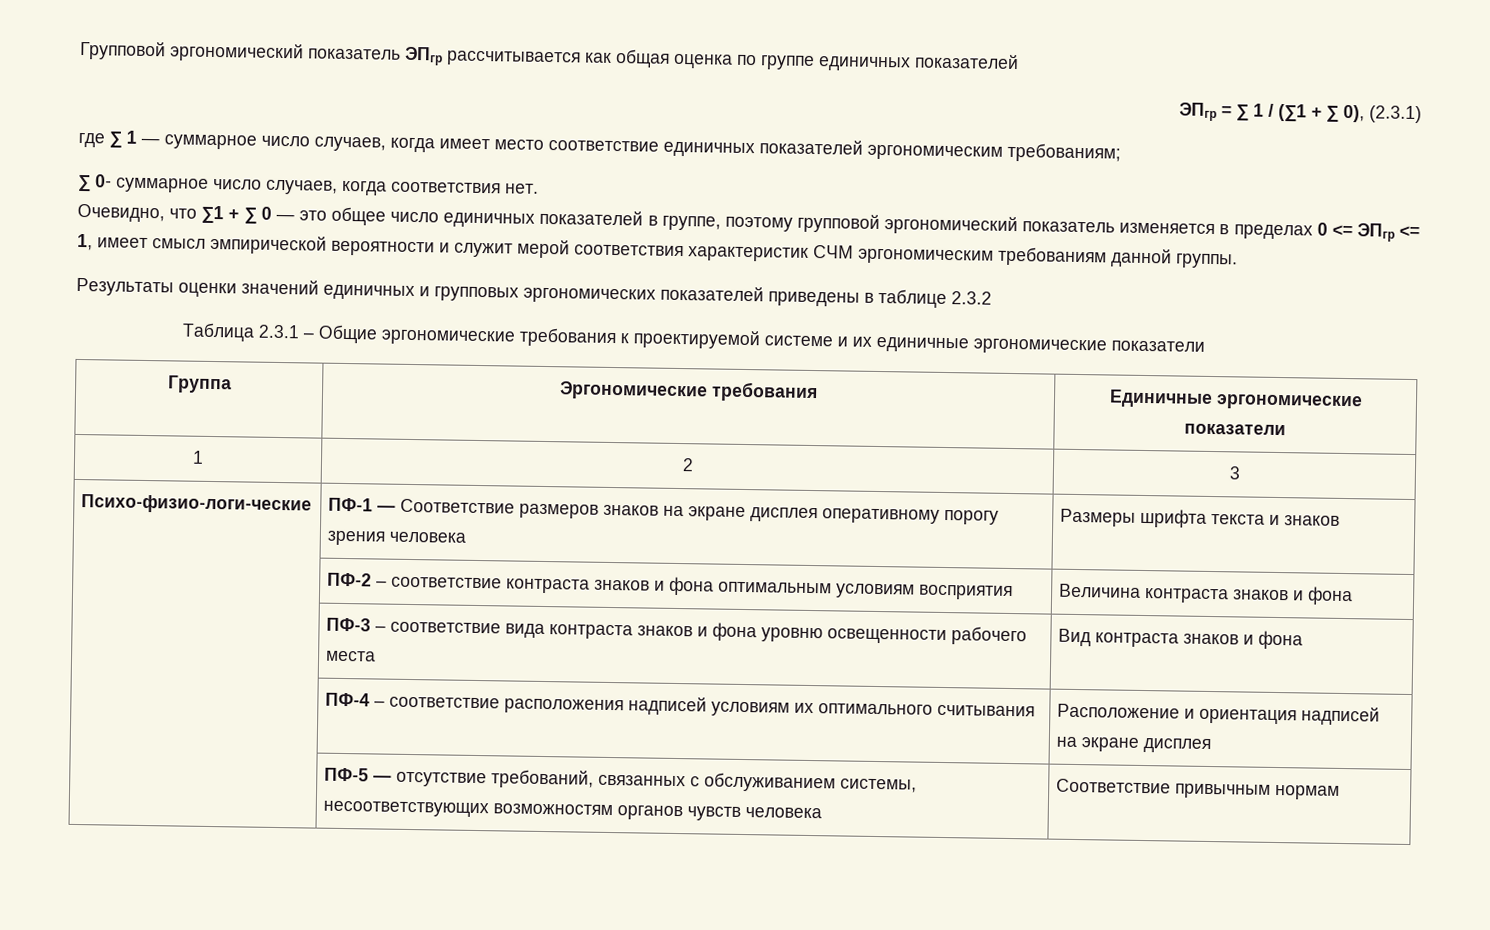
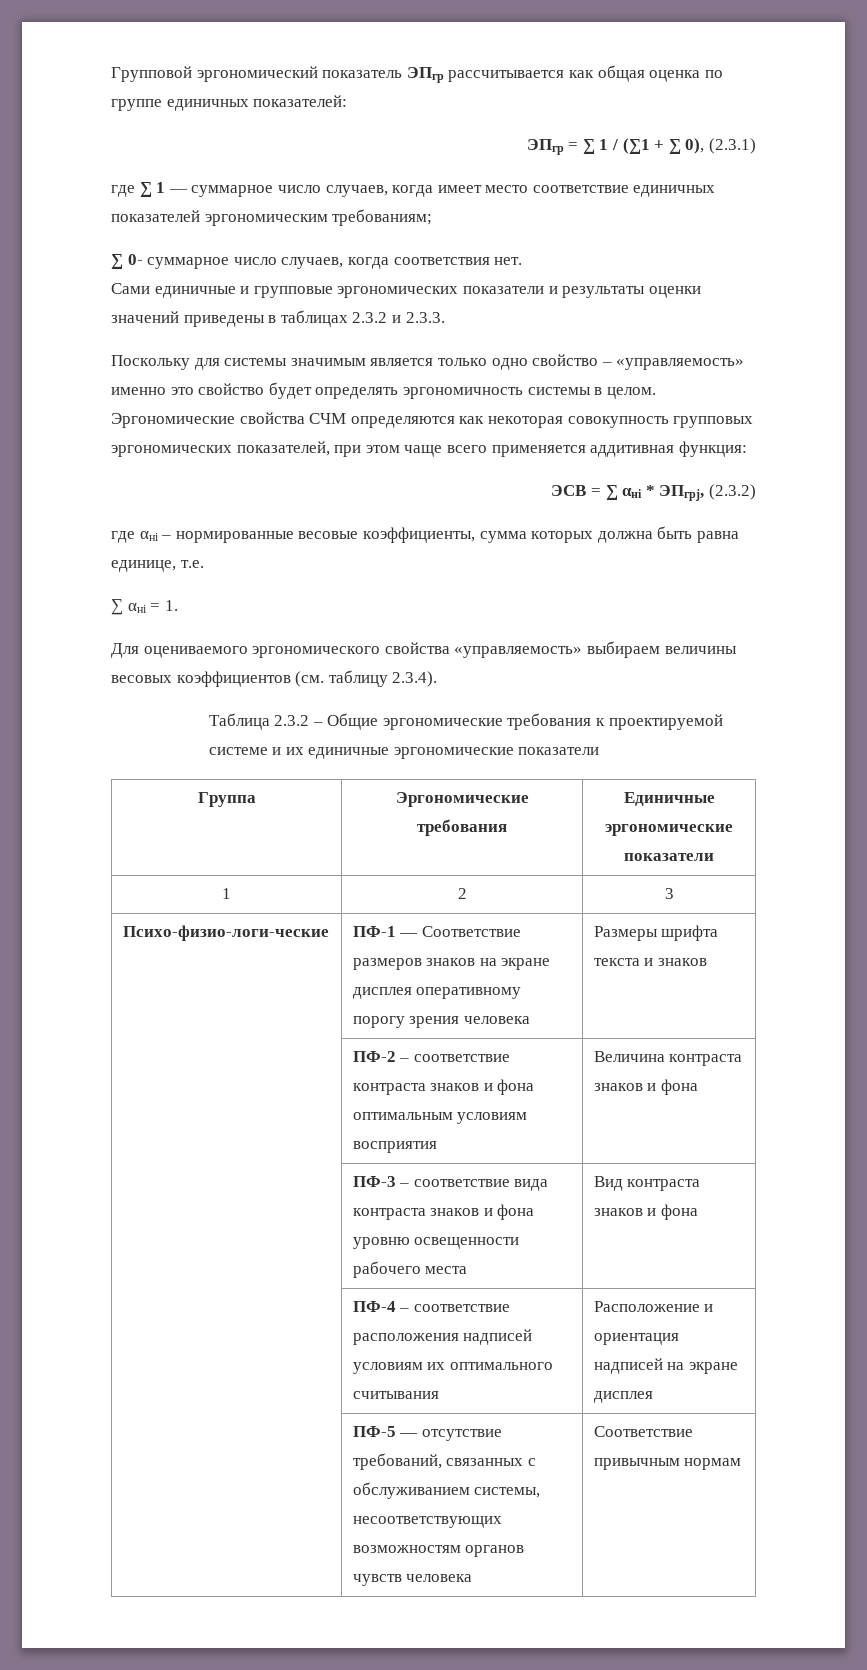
- Групповой эргономический показатель ЭПгр рассчитывается как общая оценка по группе единичных показателей
+ Групповой эргономический показатель ЭПгр рассчитывается как общая оценка по группе единичных показателей:
- Очевидно, что ∑1 + ∑ 0 — это общее число единичных показателей в группе, поэтому групповой эргономический показатель изменяется в пределах 0 <= ЭПгр <= 1, имеет смысл эмпирической вероятности и служит мерой соответствия характеристик СЧМ эргономическим требованиям данной группы.
- Результаты оценки значений единичных и групповых эргономических показателей приведены в таблице 2.3.2
+ Сами единичные и групповые эргономических показатели и результаты оценки значений приведены в таблицах 2.3.2 и 2.3.3.
+ Поскольку для системы значимым является только одно свойство – «управляемость» именно это свойство будет определять эргономичность системы в целом. Эргономические свойства СЧМ определяются как некоторая совокупность групповых эргономических показателей, при этом чаще всего применяется аддитивная функция:
+ ЭСВ = ∑ αнi * ЭПгрj, (2.3.2)
+ где αнi – нормированные весовые коэффициенты, сумма которых должна быть равна единице, т.е.
+ ∑ αнi = 1.
+ Для оцениваемого эргономического свойства «управляемость» выбираем величины весовых коэффициентов (см. таблицу 2.3.4).
- Таблица 2.3.1 – Общие эргономические требования к проектируемой системе и их единичные эргономические показатели
+ Таблица 2.3.2 – Общие эргономические требования к проектируемой системе и их единичные эргономические показатели

